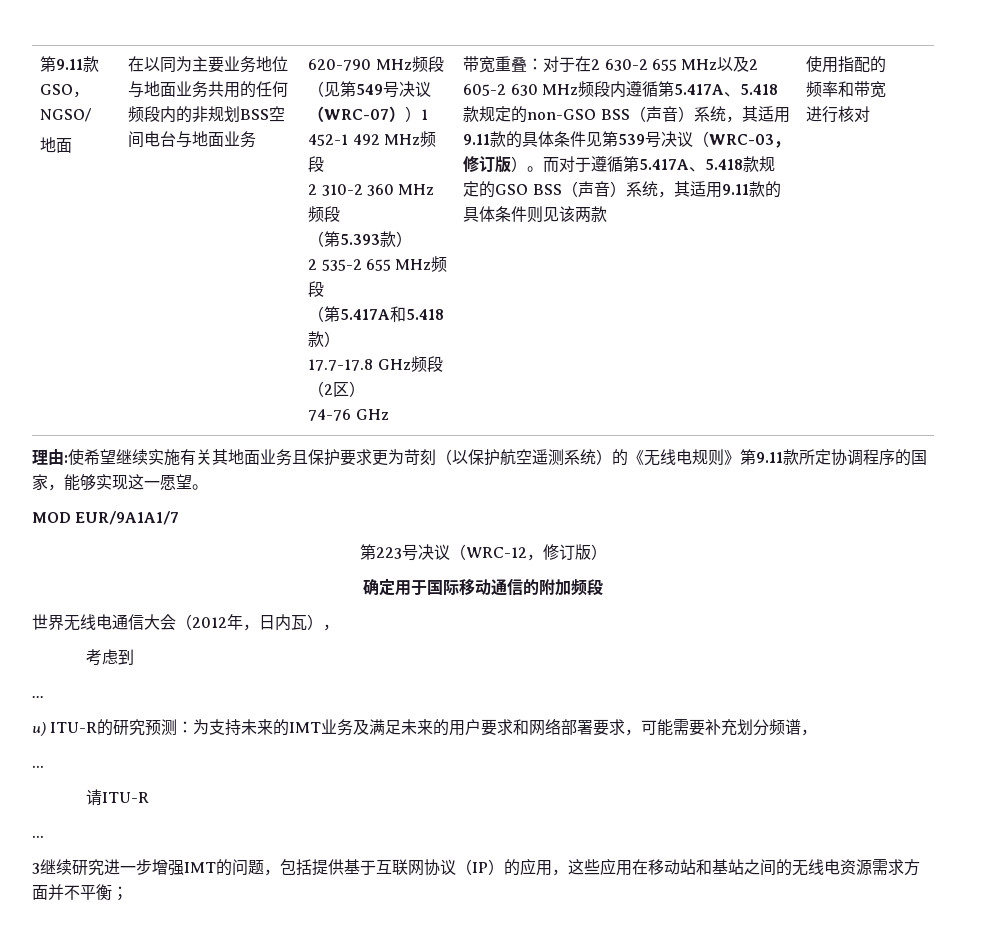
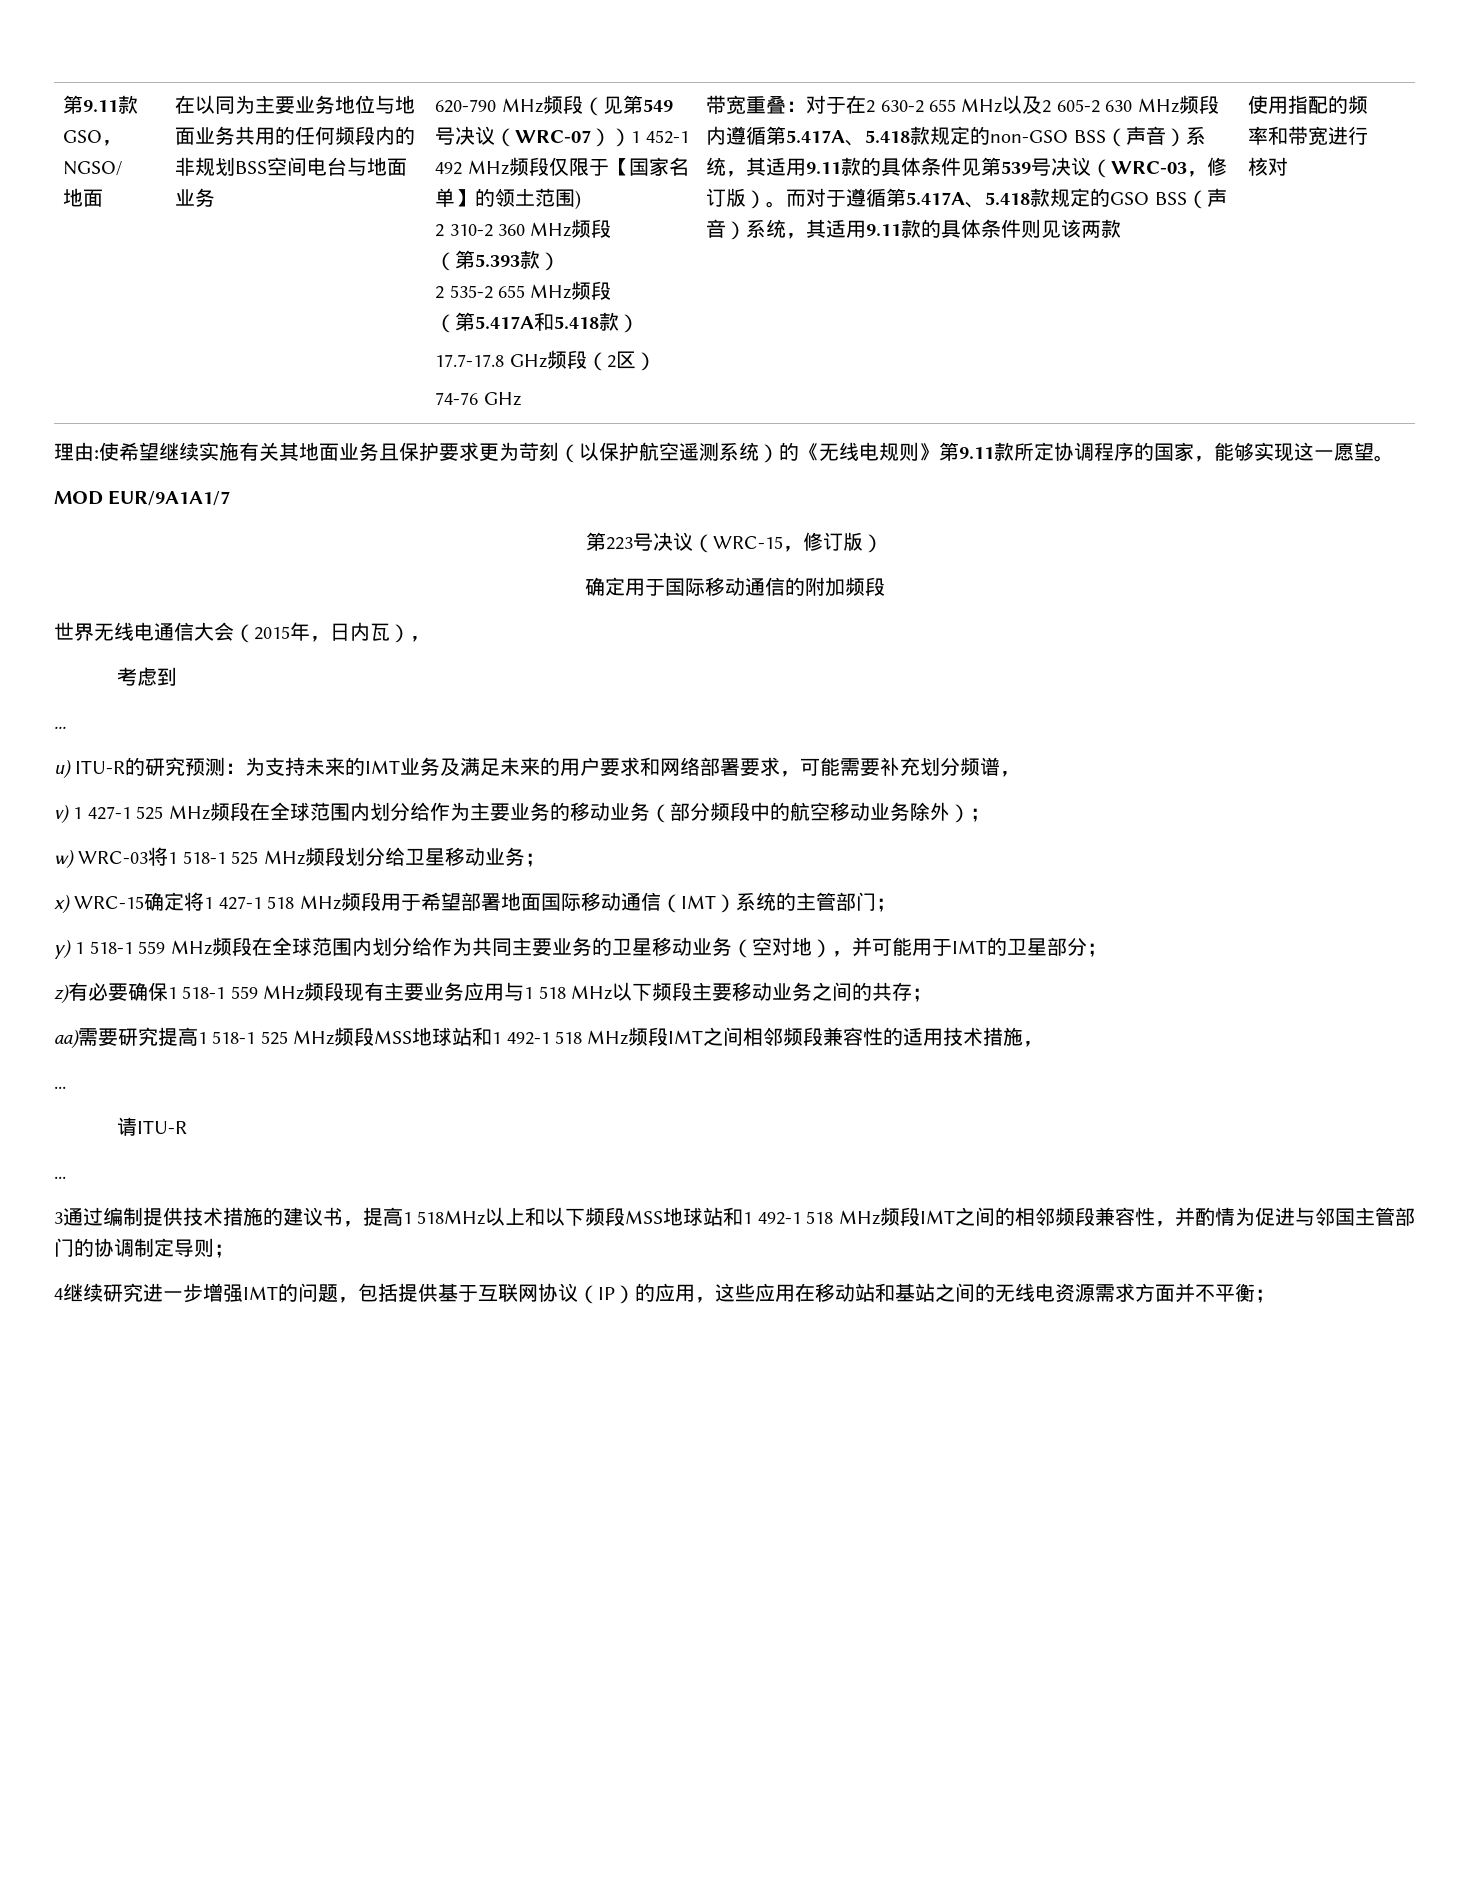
- 620-790 MHz频段（见第549号决议（WRC-07））1 452-1 492 MHz频段
+ 620-790 MHz频段（见第549号决议（WRC-07））1 452-1 492 MHz频段仅限于【国家名单】的领土范围)
- 第223号决议（WRC-12，修订版）
+ 第223号决议（WRC-15，修订版）
- 世界无线电通信大会（2012年，日内瓦），
+ 世界无线电通信大会（2015年，日内瓦），
+ v) 1 427-1 525 MHz频段在全球范围内划分给作为主要业务的移动业务（部分频段中的航空移动业务除外）；
+ w) WRC-03将1 518-1 525 MHz频段划分给卫星移动业务；
+ x) WRC-15确定将1 427-1 518 MHz频段用于希望部署地面国际移动通信（IMT）系统的主管部门；
+ y) 1 518-1 559 MHz频段在全球范围内划分给作为共同主要业务的卫星移动业务（空对地），并可能用于IMT的卫星部分；
+ z)有必要确保1 518-1 559 MHz频段现有主要业务应用与1 518 MHz以下频段主要移动业务之间的共存；
+ aa)需要研究提高1 518-1 525 MHz频段MSS地球站和1 492-1 518 MHz频段IMT之间相邻频段兼容性的适用技术措施，
- 3继续研究进一步增强IMT的问题，包括提供基于互联网协议（IP）的应用，这些应用在移动站和基站之间的无线电资源需求方面并不平衡；
+ 3通过编制提供技术措施的建议书，提高1 518MHz以上和以下频段MSS地球站和1 492-1 518 MHz频段IMT之间的相邻频段兼容性，并酌情为促进与邻国主管部门的协调制定导则；
+ 4继续研究进一步增强IMT的问题，包括提供基于互联网协议（IP）的应用，这些应用在移动站和基站之间的无线电资源需求方面并不平衡；

